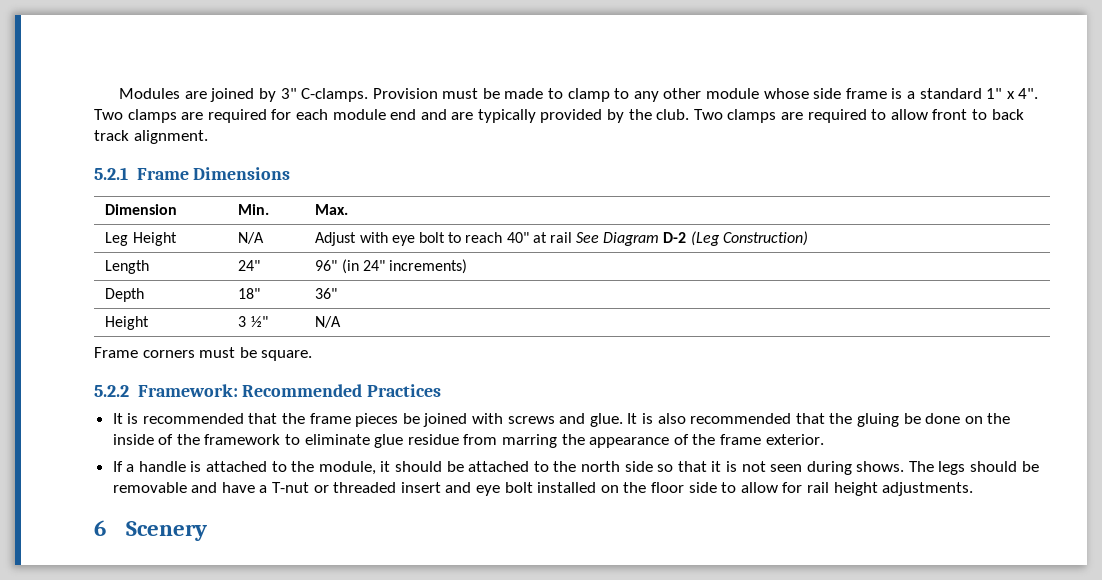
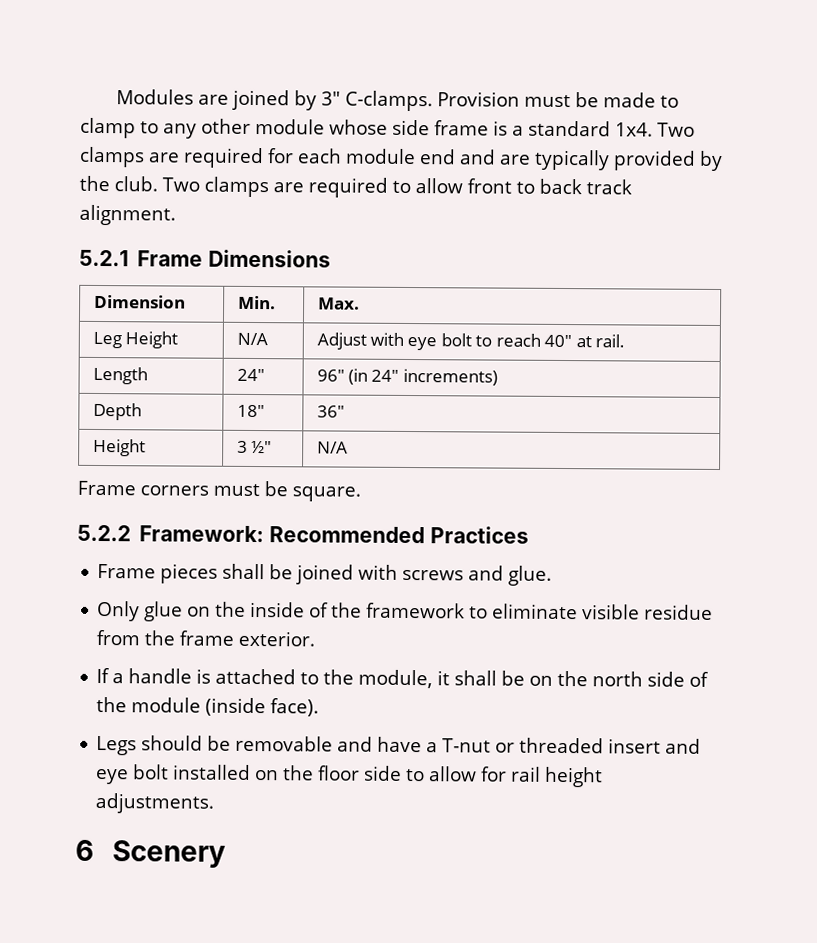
- Provision must be made to clamp to any other module whose side frame is a standard 1" x 4".
+ Provision must be made to clamp to any other module whose side frame is a standard 1x4.
- Leg Height | N/A | Adjust with eye bolt to reach 40" at rail See Diagram D-2 (Leg Construction)
+ Leg Height | N/A | Adjust with eye bolt to reach 40" at rail.
- It is recommended that the frame pieces be joined with screws and glue. It is also recommended that the gluing be done on the inside of the framework to eliminate glue residue from marring the appearance of the frame exterior.
+ Frame pieces shall be joined with screws and glue.
+ Only glue on the inside of the framework to eliminate visible residue from the frame exterior.
- If a handle is attached to the module, it should be attached to the north side so that it is not seen during shows. The legs should be removable and have a T-nut or threaded insert and eye bolt installed on the floor side to allow for rail height adjustments.
+ If a handle is attached to the module, it shall be on the north side of the module (inside face).
+ Legs should be removable and have a T-nut or threaded insert and eye bolt installed on the floor side to allow for rail height adjustments.

